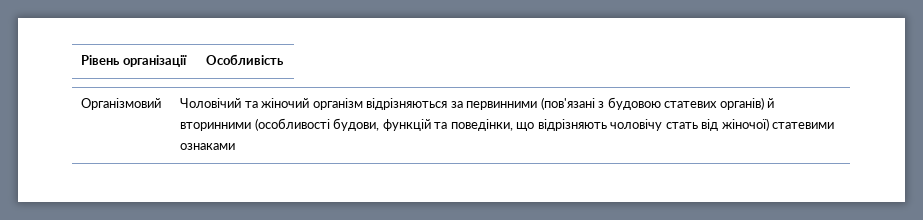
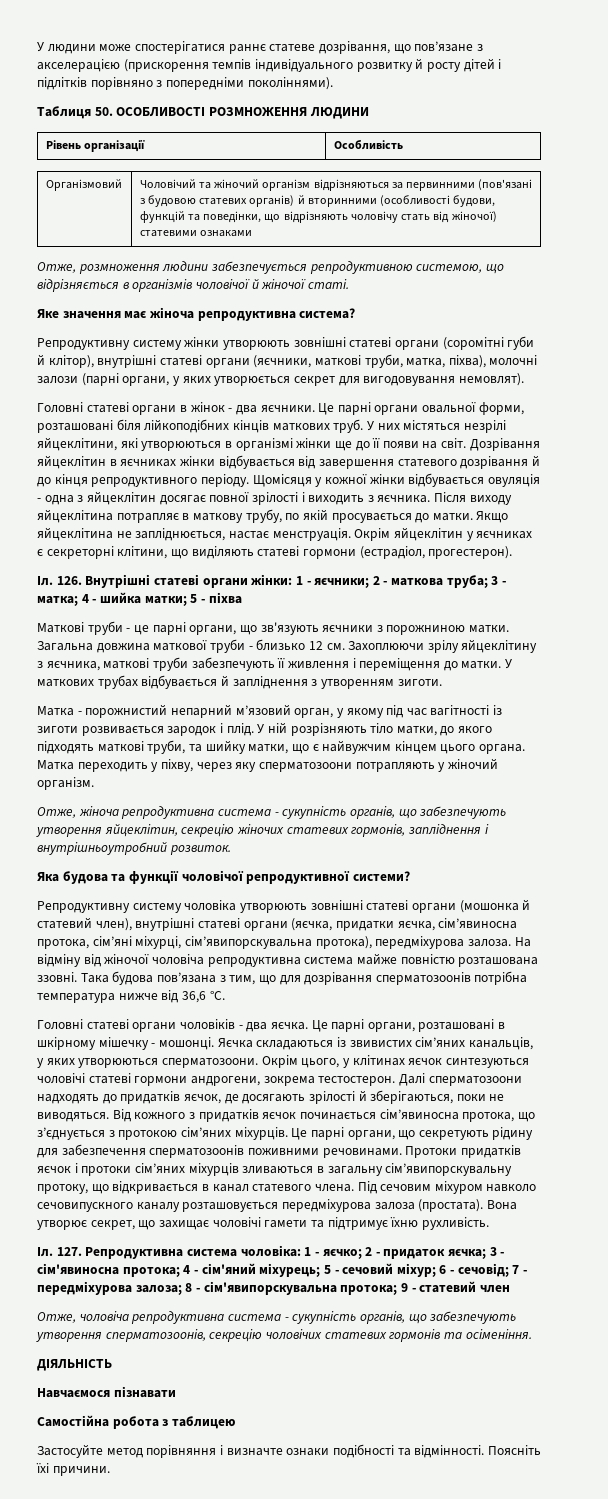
+ У людини може спостерігатися раннє статеве дозрівання, що пов’язане з акселерацією (прискорення темпів індивідуального розвитку й росту дітей і підлітків порівняно з попередніми поколіннями).
+ Таблиця 50. ОСОБЛИВОСТІ РОЗМНОЖЕННЯ ЛЮДИНИ
+ Отже, розмноження людини забезпечується репродуктивною системою, що відрізняється в організмів чоловічої й жіночої статі.
+ Яке значення має жіноча репродуктивна система?
+ Репродуктивну систему жінки утворюють зовнішні статеві органи (соромітні губи й клітор), внутрішні статеві органи (яєчники, маткові труби, матка, піхва), молочні залози (парні органи, у яких утворюється секрет для вигодовування немовлят).
+ Головні статеві органи в жінок - два яєчники. Це парні органи овальної форми, розташовані біля лійкоподібних кінців маткових труб. У них містяться незрілі яйцеклітини, які утворюються в організмі жінки ще до її появи на світ. Дозрівання яйцеклітин в яєчниках жінки відбувається від завершення статевого дозрівання й до кінця репродуктивного періоду. Щомісяця у кожної жінки відбувається овуляція - одна з яйцеклітин досягає повної зрілості і виходить з яєчника. Після виходу яйцеклітина потрапляє в маткову трубу, по якій просувається до матки. Якщо яйцеклітина не запліднюється, настає менструація. Окрім яйцеклітин у яєчниках є секреторні клітини, що виділяють статеві гормони (естрадіол, прогестерон).
+ Іл. 126. Внутрішні статеві органи жінки: 1 - яєчники; 2 - маткова труба; 3 - матка; 4 - шийка матки; 5 - піхва
+ Маткові труби - це парні органи, що зв'язують яєчники з порожниною матки. Загальна довжина маткової труби - близько 12 см. Захоплюючи зрілу яйцеклітину з яєчника, маткові труби забезпечують її живлення і переміщення до матки. У маткових трубах відбувається й запліднення з утворенням зиготи.
+ Матка - порожнистий непарний м’язовий орган, у якому під час вагітності із зиготи розвивається зародок і плід. У ній розрізняють тіло матки, до якого підходять маткові труби, та шийку матки, що є найвужчим кінцем цього органа. Матка переходить у піхву, через яку сперматозоони потрапляють у жіночий організм.
+ Отже, жіноча репродуктивна система - сукупність органів, що забезпечують утворення яйцеклітин, секрецію жіночих статевих гормонів, запліднення і внутрішньоутробний розвиток.
+ Яка будова та функції чоловічої репродуктивної системи?
+ Репродуктивну систему чоловіка утворюють зовнішні статеві органи (мошонка й статевий член), внутрішні статеві органи (яєчка, придатки яєчка, сім’явиносна протока, сім’яні міхурці, сім’явипорскувальна протока), передміхурова залоза. На відміну від жіночої чоловіча репродуктивна система майже повністю розташована ззовні. Така будова пов’язана з тим, що для дозрівання сперматозоонів потрібна температура нижче від 36,6 °С.
+ Головні статеві органи чоловіків - два яєчка. Це парні органи, розташовані в шкірному мішечку - мошонці. Яєчка складаються із звивистих сім’яних канальців, у яких утворюються сперматозоони. Окрім цього, у клітинах яєчок синтезуються чоловічі статеві гормони андрогени, зокрема тестостерон. Далі сперматозоони надходять до придатків яєчок, де досягають зрілості й зберігаються, поки не виводяться. Від кожного з придатків яєчок починається сім’явиносна протока, що з’єднується з протокою сім’яних міхурців. Це парні органи, що секретують рідину для забезпечення сперматозоонів поживними речовинами. Протоки придатків яєчок і протоки сім’яних міхурців зливаються в загальну сім’явипорскувальну протоку, що відкривається в канал статевого члена. Під сечовим міхуром навколо сечовипускного каналу розташовується передміхурова залоза (простата). Вона утворює секрет, що захищає чоловічі гамети та підтримує їхню рухливість.
+ Іл. 127. Репродуктивна система чоловіка: 1 - яєчко; 2 - придаток яєчка; 3 - сім'явиносна протока; 4 - сім'яний міхурець; 5 - сечовий міхур; 6 - сечовід; 7 - передміхурова залоза; 8 - сім'явипорскувальна протока; 9 - статевий член
+ Отже, чоловіча репродуктивна система - сукупність органів, що забезпечують утворення сперматозоонів, секрецію чоловічих статевих гормонів та осіменіння.
+ ДІЯЛЬНІСТЬ
+ Навчаємося пізнавати
+ Самостійна робота з таблицею
+ Застосуйте метод порівняння і визначте ознаки подібності та відмінності. Поясніть їхі причини.

